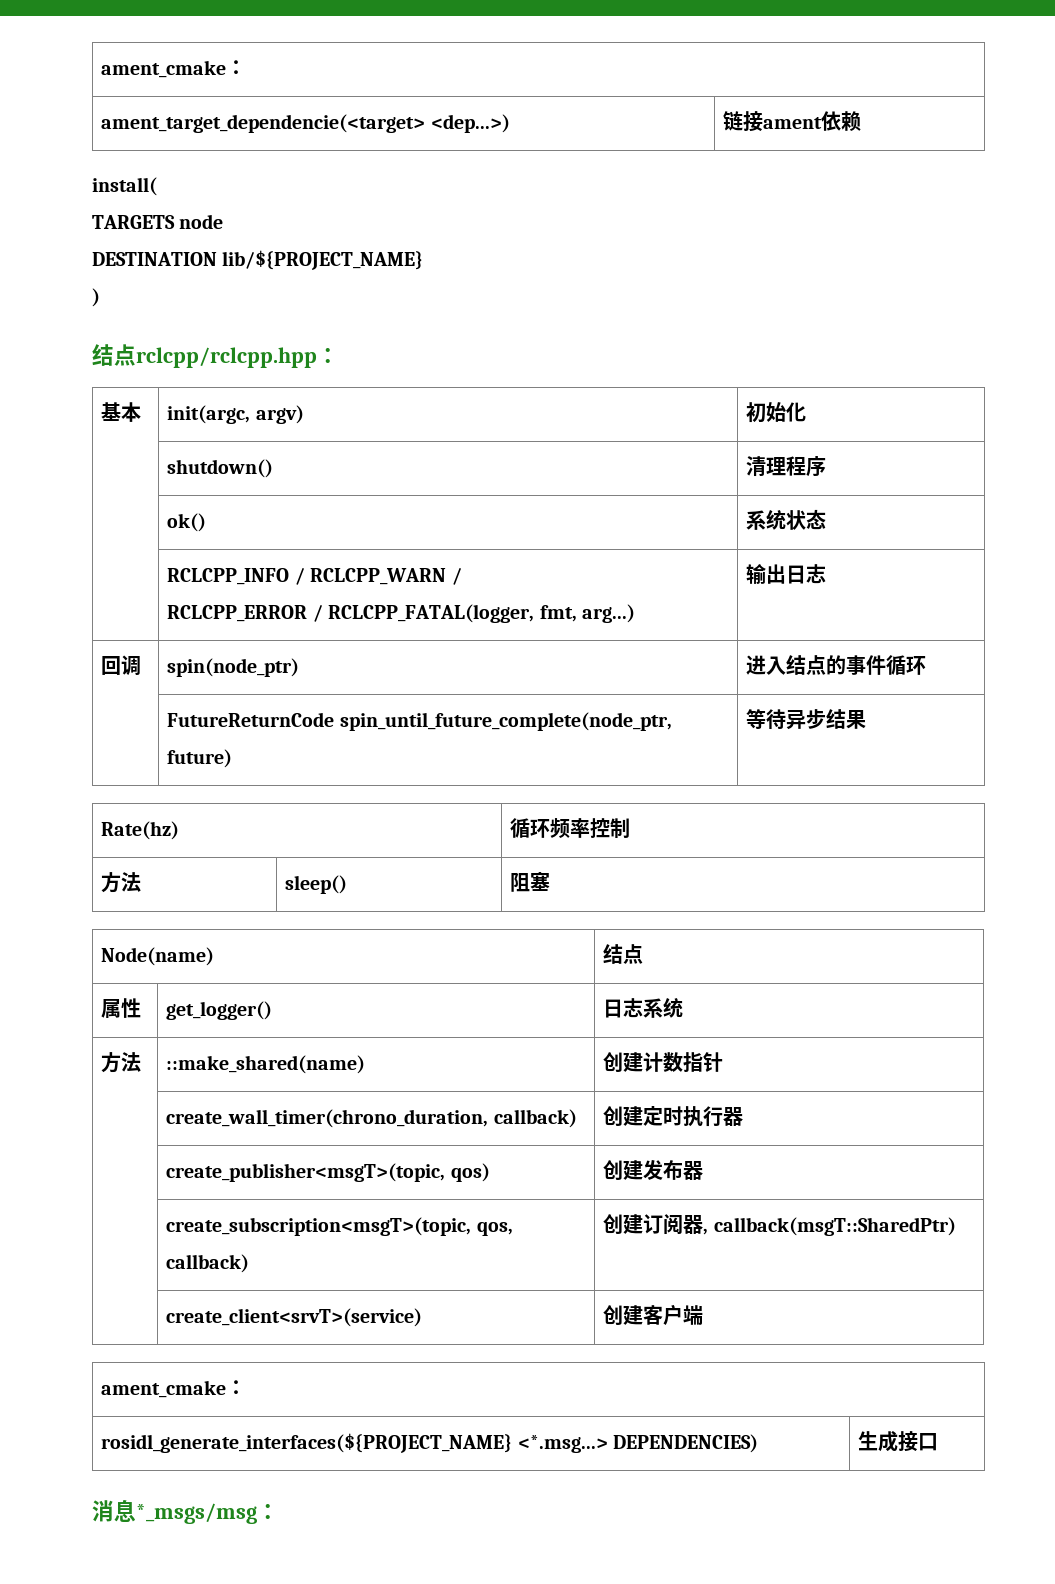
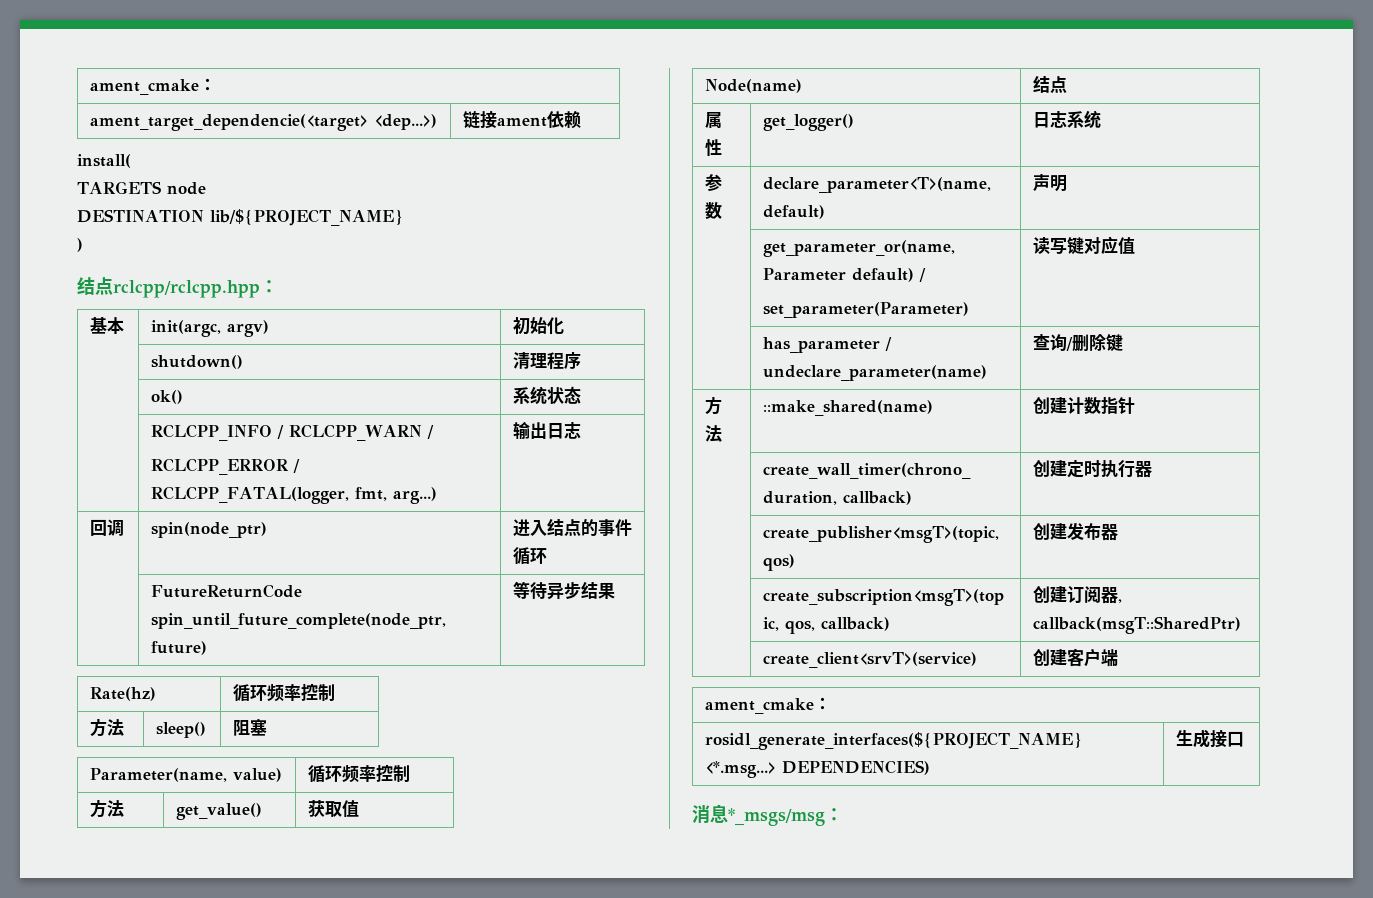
+ Parameter(name, value) | 循环频率控制
+ 方法 | get_value() | 获取值
+ 参数 | declare_parameter<T>(name, default) | 声明
+ | get_parameter_or(name, Parameter default) /
+ set_parameter(Parameter) | 读写键对应值
+ | has_parameter / undeclare_parameter(name) | 查询/删除键

